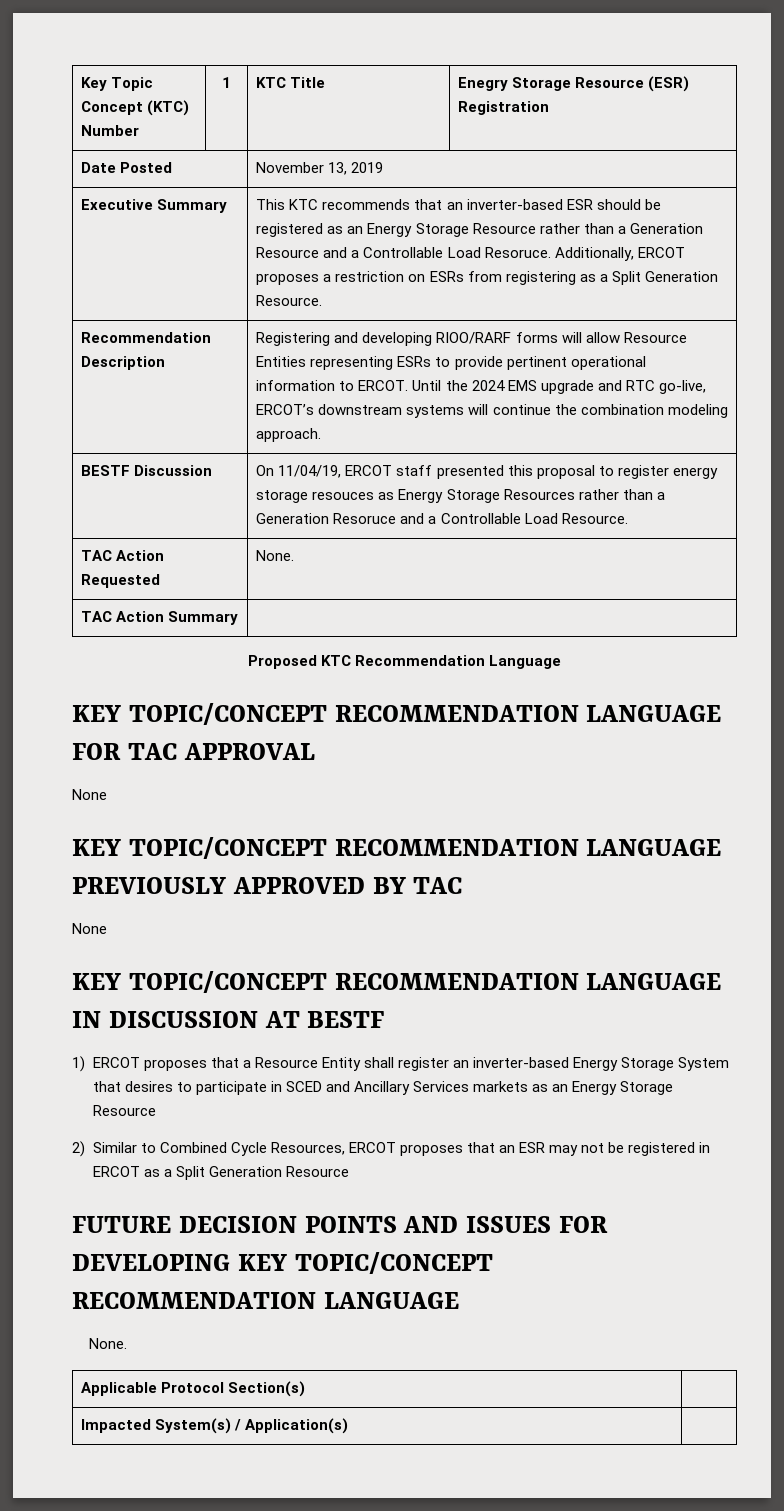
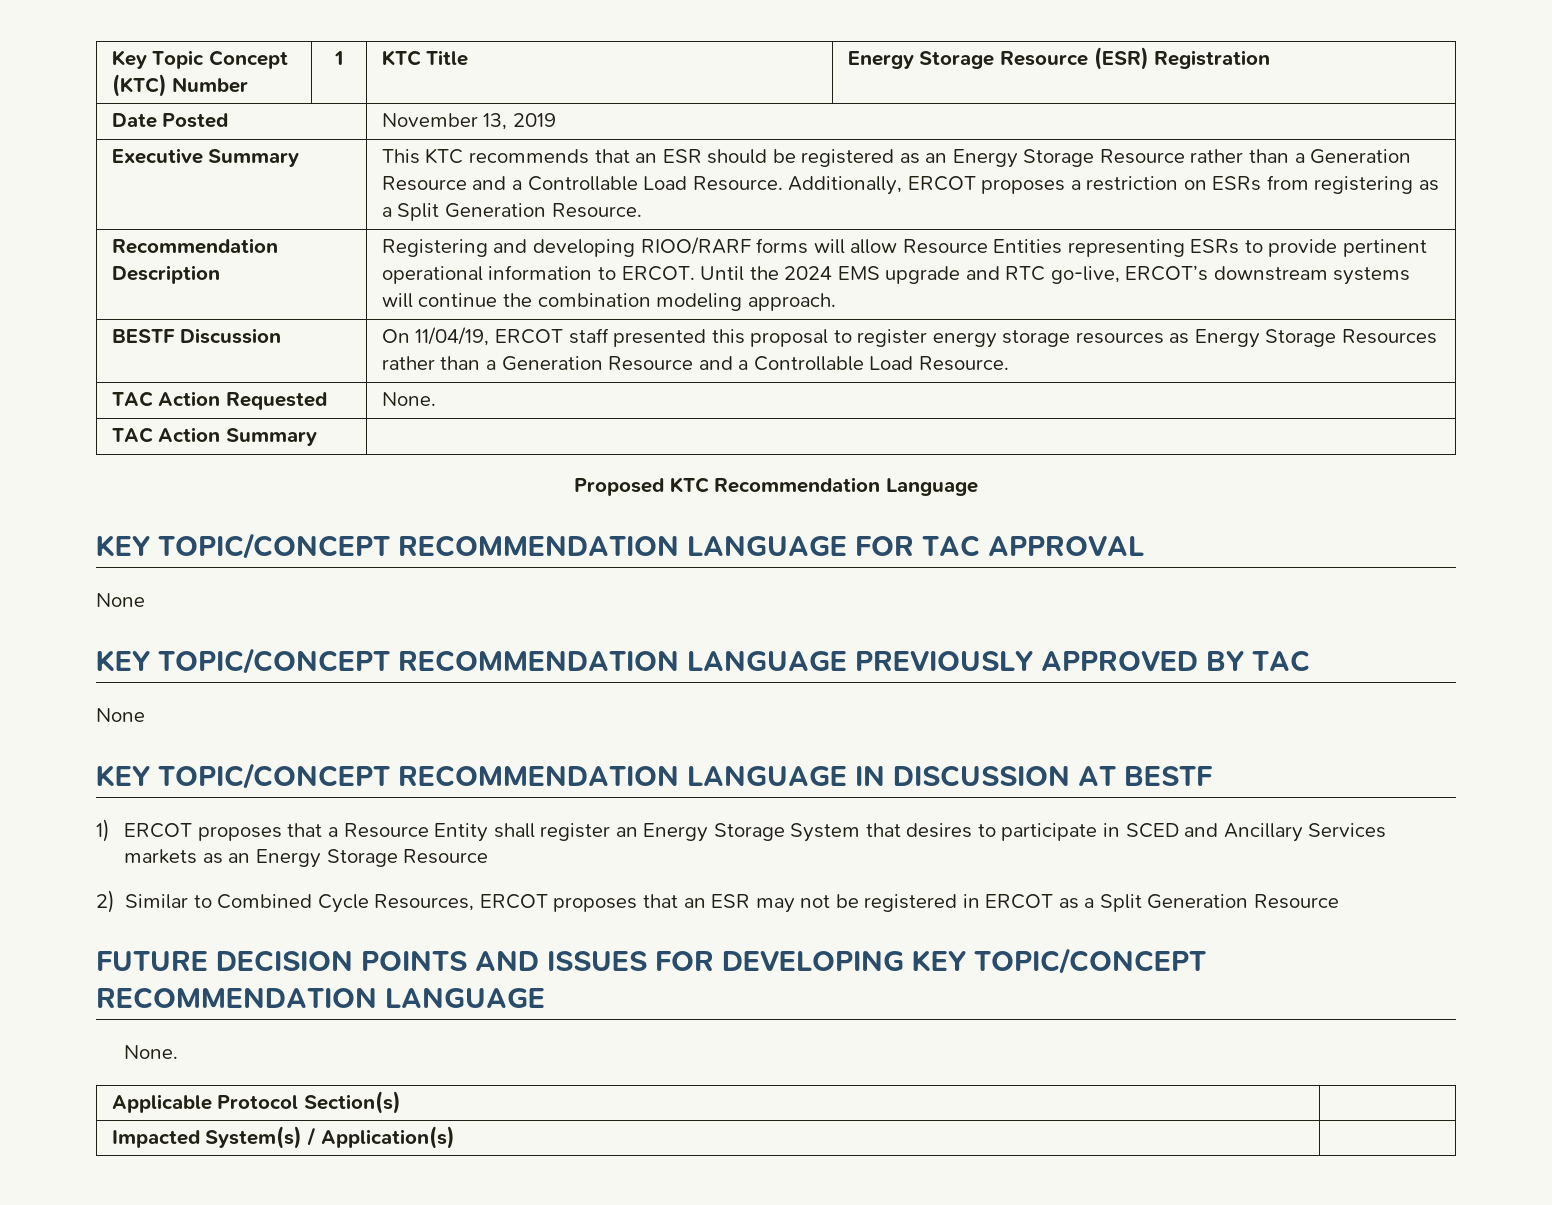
- Key Topic Concept (KTC) Number | 1 | KTC Title | Enegry Storage Resource (ESR) Registration
+ Key Topic Concept (KTC) Number | 1 | KTC Title | Energy Storage Resource (ESR) Registration
- This KTC recommends that an inverter-based ESR should be registered as an Energy Storage Resource rather than a Generation Resource and a Controllable Load Resoruce.
+ This KTC recommends that an ESR should be registered as an Energy Storage Resource rather than a Generation Resource and a Controllable Load Resource.
- BESTF Discussion | On 11/04/19, ERCOT staff presented this proposal to register energy storage resouces as Energy Storage Resources rather than a Generation Resoruce and a Controllable Load Resource.
+ BESTF Discussion | On 11/04/19, ERCOT staff presented this proposal to register energy storage resources as Energy Storage Resources rather than a Generation Resource and a Controllable Load Resource.
- 1) ERCOT proposes that a Resource Entity shall register an inverter-based Energy Storage System that desires to participate in SCED and Ancillary Services markets as an Energy Storage Resource
+ 1) ERCOT proposes that a Resource Entity shall register an Energy Storage System that desires to participate in SCED and Ancillary Services markets as an Energy Storage Resource

